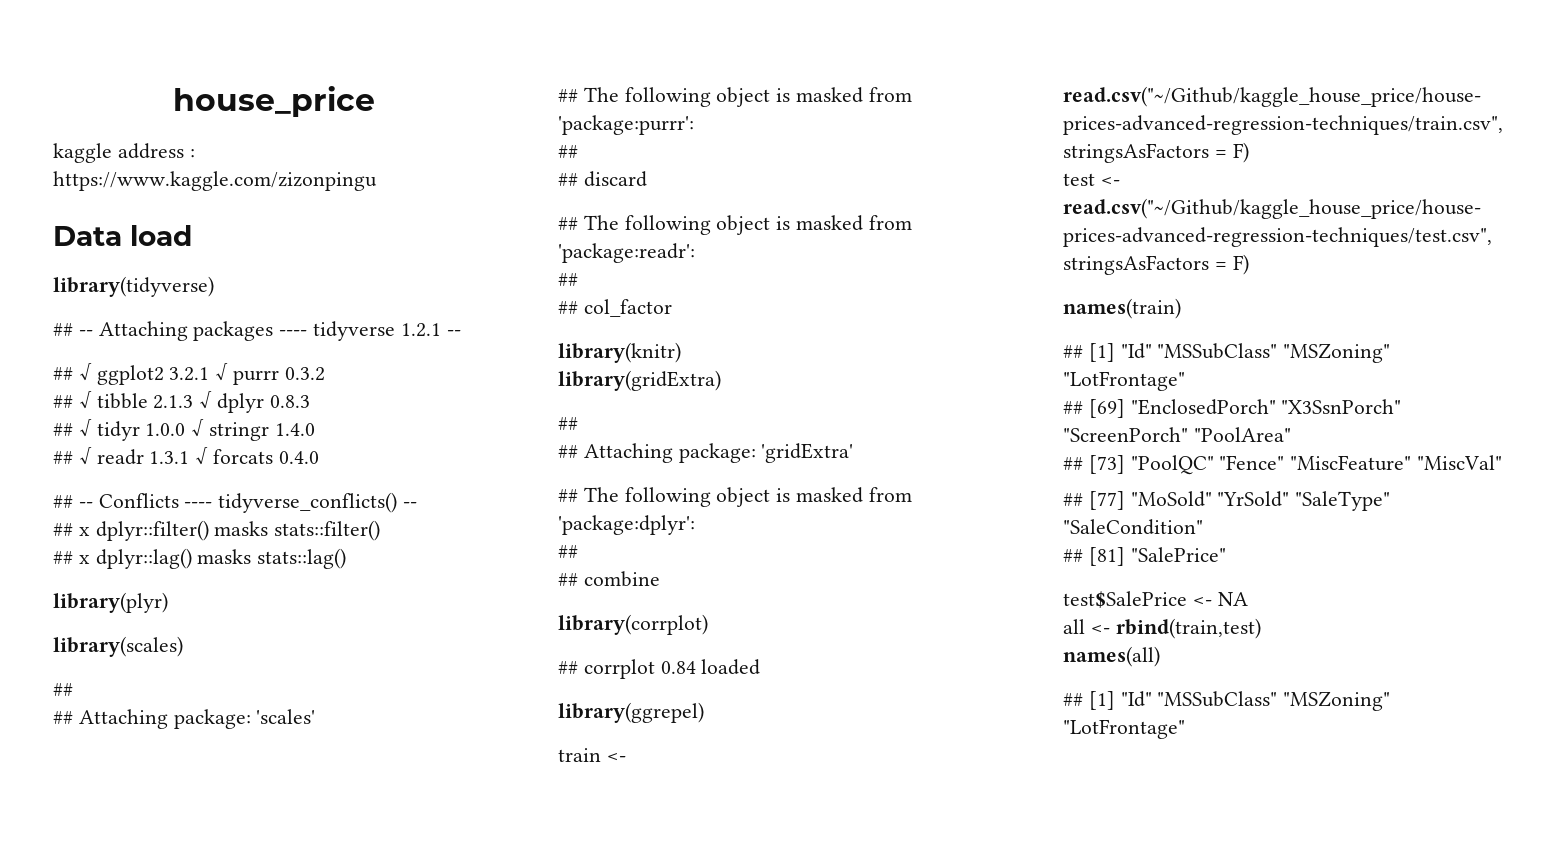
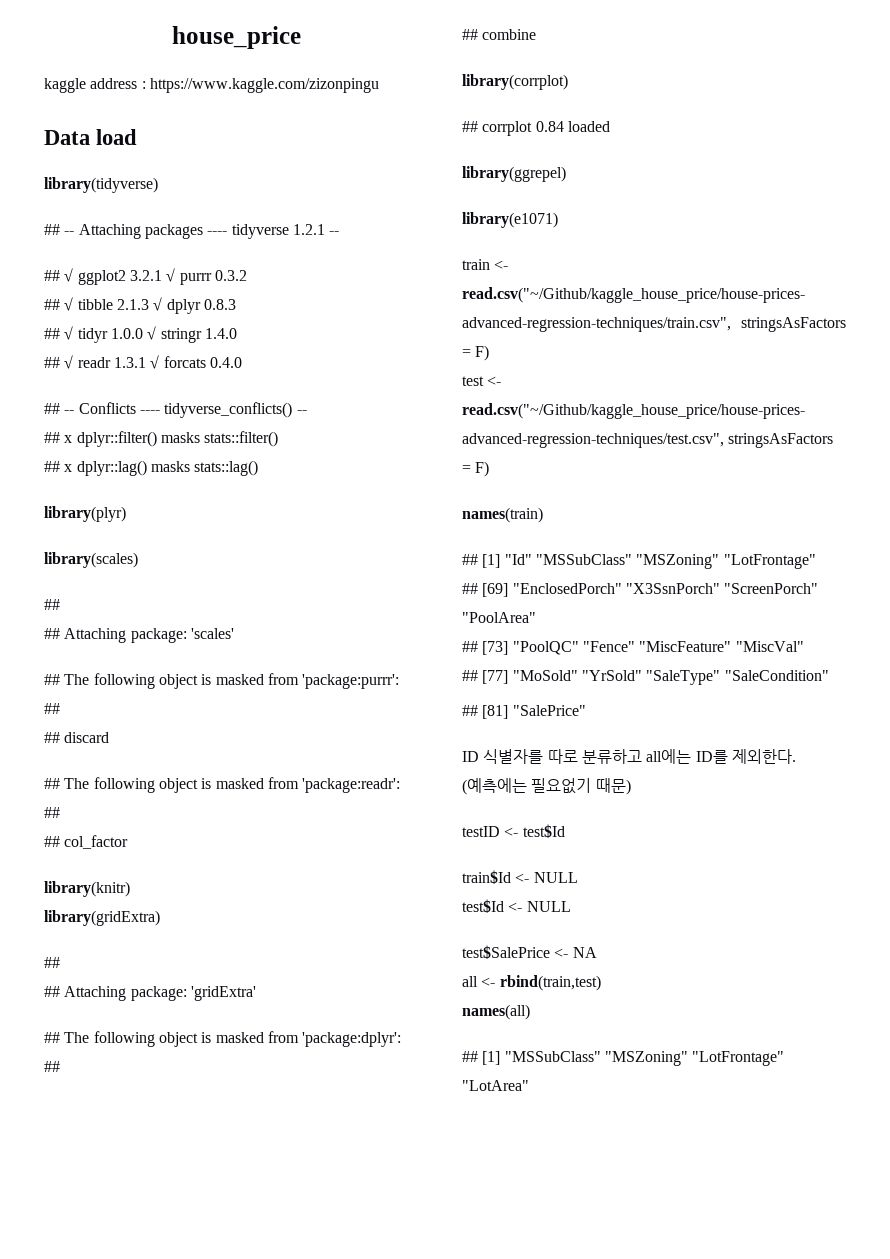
+ library(e1071)
+ ID 식별자를 따로 분류하고 all에는 ID를 제외한다. (예측에는 필요없기 때문)
+ testID <- test$Id
+ train$Id <- NULL
+ test$Id <- NULL
  names(all)
- ## [1] "Id" "MSSubClass" "MSZoning" "LotFrontage"
+ ## [1] "MSSubClass" "MSZoning" "LotFrontage" "LotArea"

